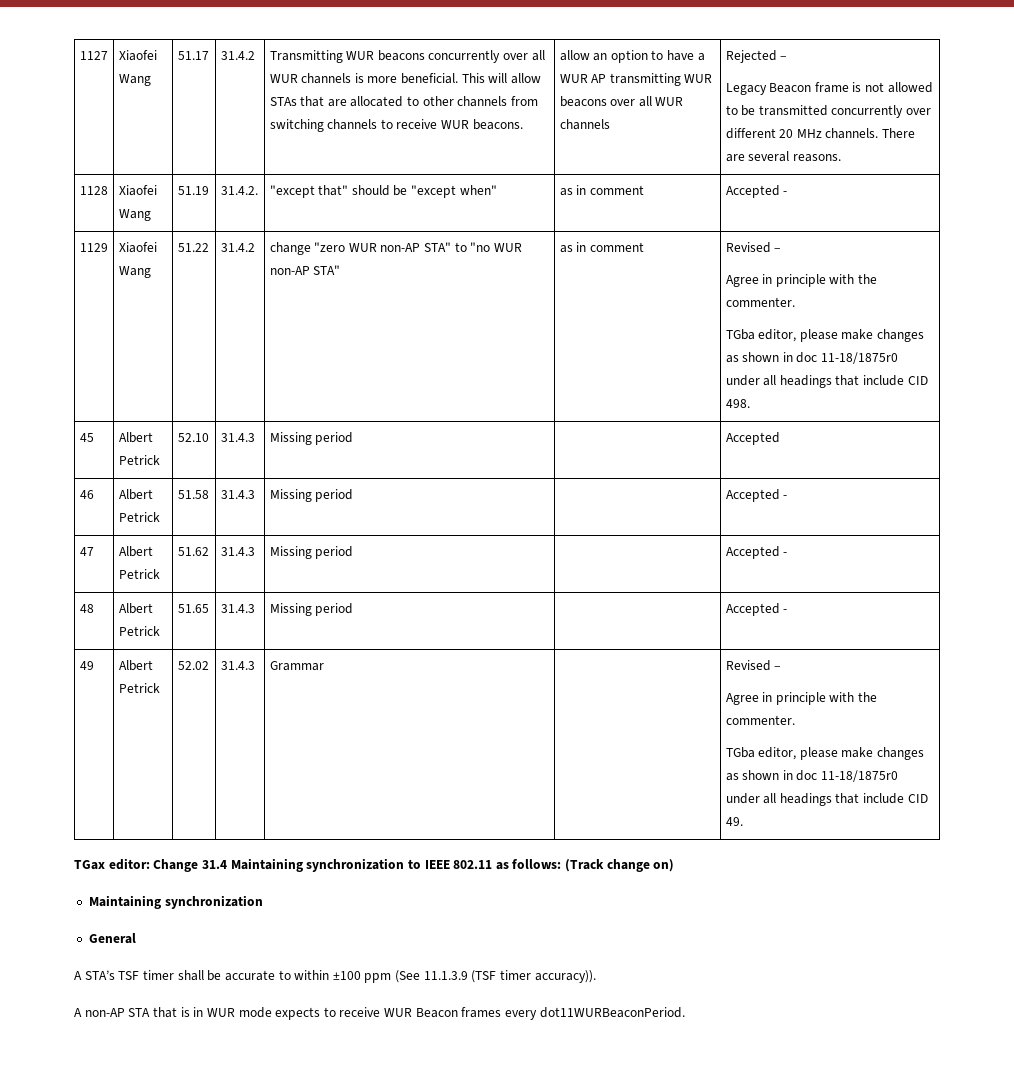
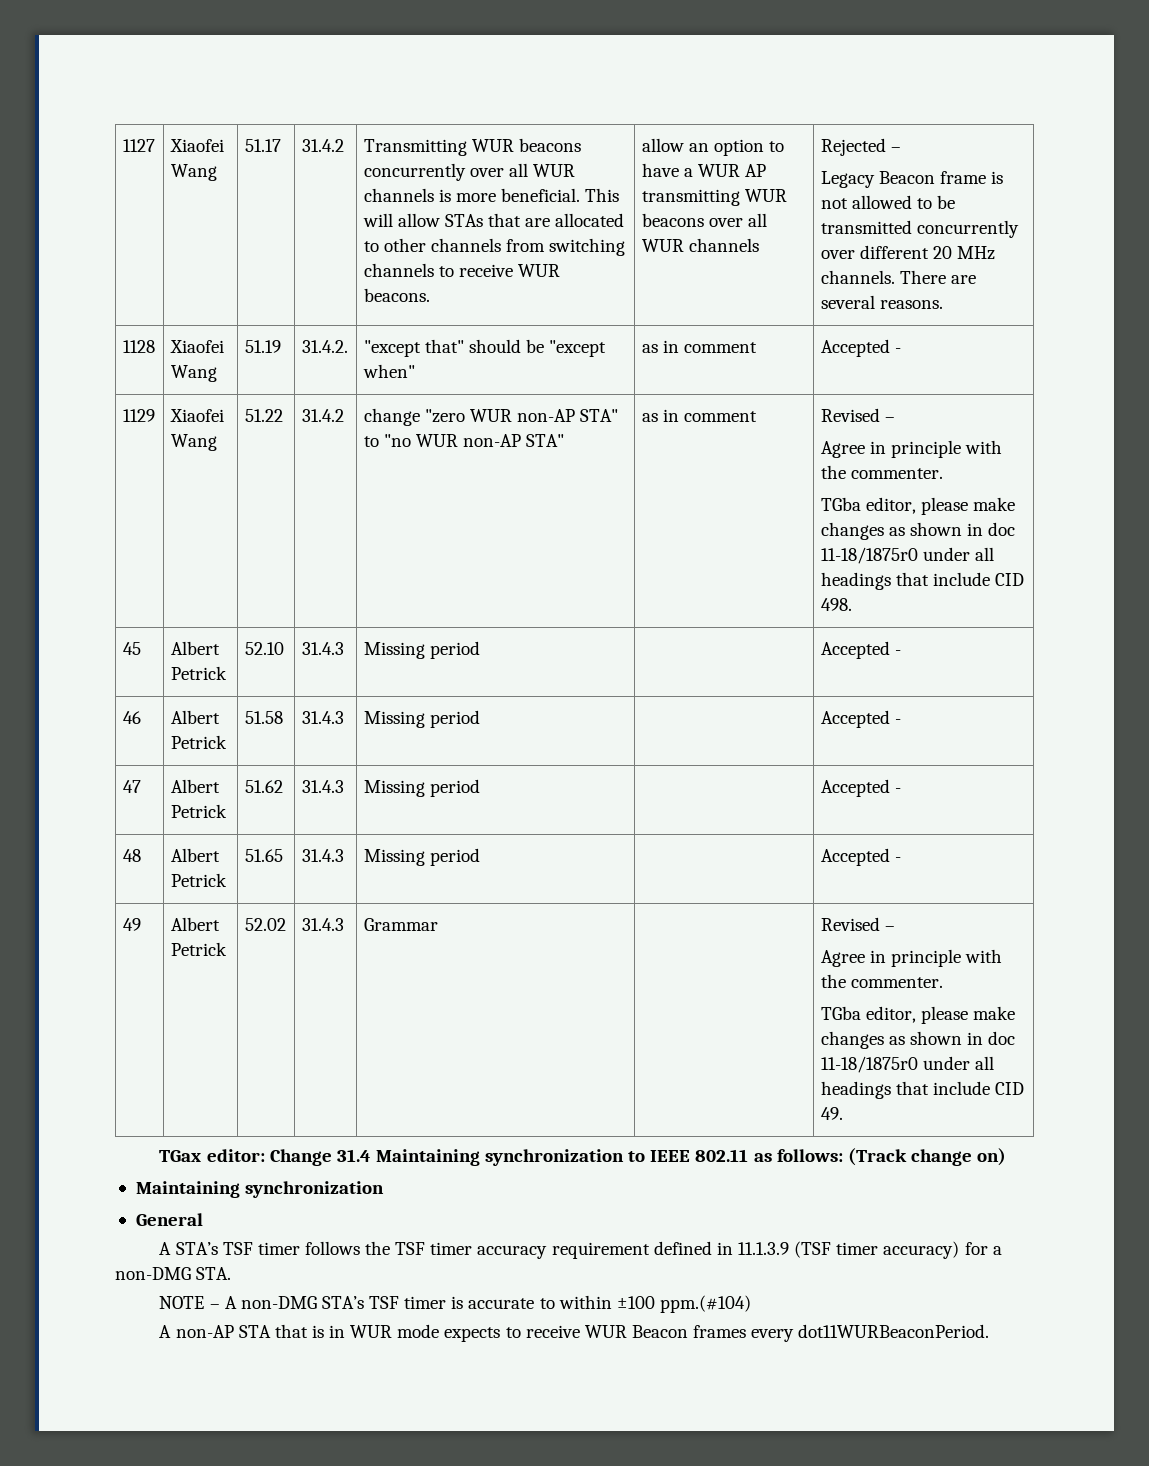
- 45 | Albert Petrick | 52.10 | 31.4.3 | Missing period | | Accepted
+ 45 | Albert Petrick | 52.10 | 31.4.3 | Missing period | | Accepted -
- A STA’s TSF timer shall be accurate to within ±100 ppm (See 11.1.3.9 (TSF timer accuracy)).
+ A STA’s TSF timer follows the TSF timer accuracy requirement defined in 11.1.3.9 (TSF timer accuracy) for a non-DMG STA.
+ NOTE – A non-DMG STA’s TSF timer is accurate to within ±100 ppm.(#104)

